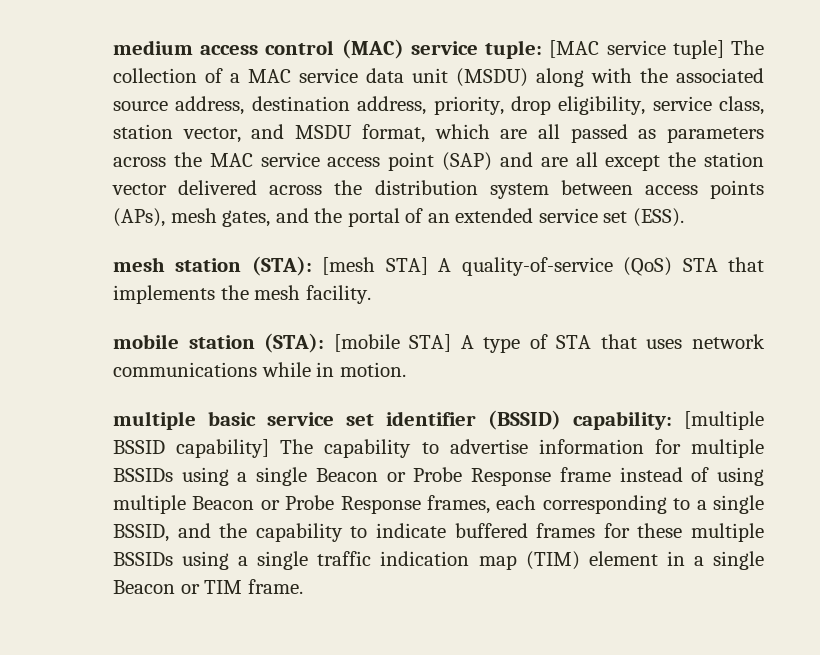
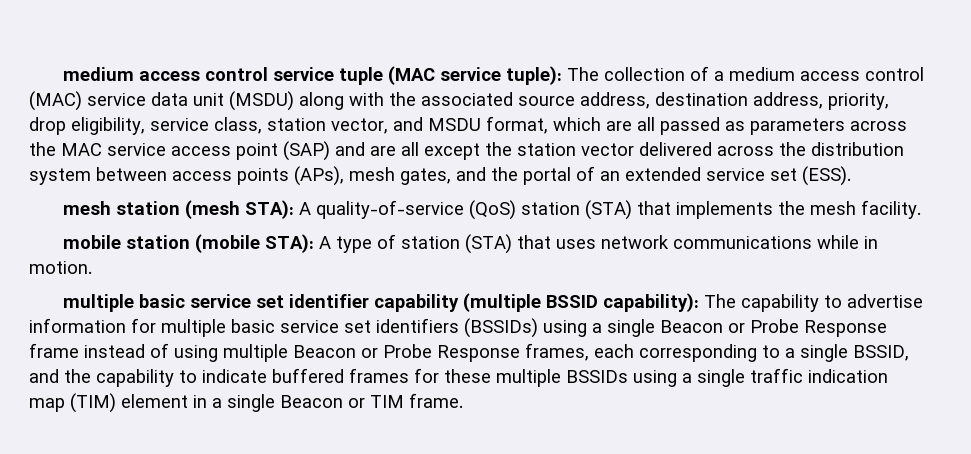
- medium access control (MAC) service tuple: [MAC service tuple] The collection of a MAC service data unit (MSDU) along with the associated source address, destination address, priority, drop eligibility, service class, station vector, and MSDU format, which are all passed as parameters across the MAC service access point (SAP) and are all except the station vector delivered across the distribution system between access points (APs), mesh gates, and the portal of an extended service set (ESS).
+ medium access control service tuple (MAC service tuple): The collection of a medium access control (MAC) service data unit (MSDU) along with the associated source address, destination address, priority, drop eligibility, service class, station vector, and MSDU format, which are all passed as parameters across the MAC service access point (SAP) and are all except the station vector delivered across the distribution system between access points (APs), mesh gates, and the portal of an extended service set (ESS).
- mesh station (STA): [mesh STA] A quality-of-service (QoS) STA that implements the mesh facility.
+ mesh station (mesh STA): A quality-of-service (QoS) station (STA) that implements the mesh facility.
- mobile station (STA): [mobile STA] A type of STA that uses network communications while in motion.
+ mobile station (mobile STA): A type of station (STA) that uses network communications while in motion.
- multiple basic service set identifier (BSSID) capability: [multiple BSSID capability] The capability to advertise information for multiple BSSIDs using a single Beacon or Probe Response frame instead of using multiple Beacon or Probe Response frames, each corresponding to a single BSSID, and the capability to indicate buffered frames for these multiple BSSIDs using a single traffic indication map (TIM) element in a single Beacon or TIM frame.
+ multiple basic service set identifier capability (multiple BSSID capability): The capability to advertise information for multiple basic service set identifiers (BSSIDs) using a single Beacon or Probe Response frame instead of using multiple Beacon or Probe Response frames, each corresponding to a single BSSID, and the capability to indicate buffered frames for these multiple BSSIDs using a single traffic indication map (TIM) element in a single Beacon or TIM frame.

